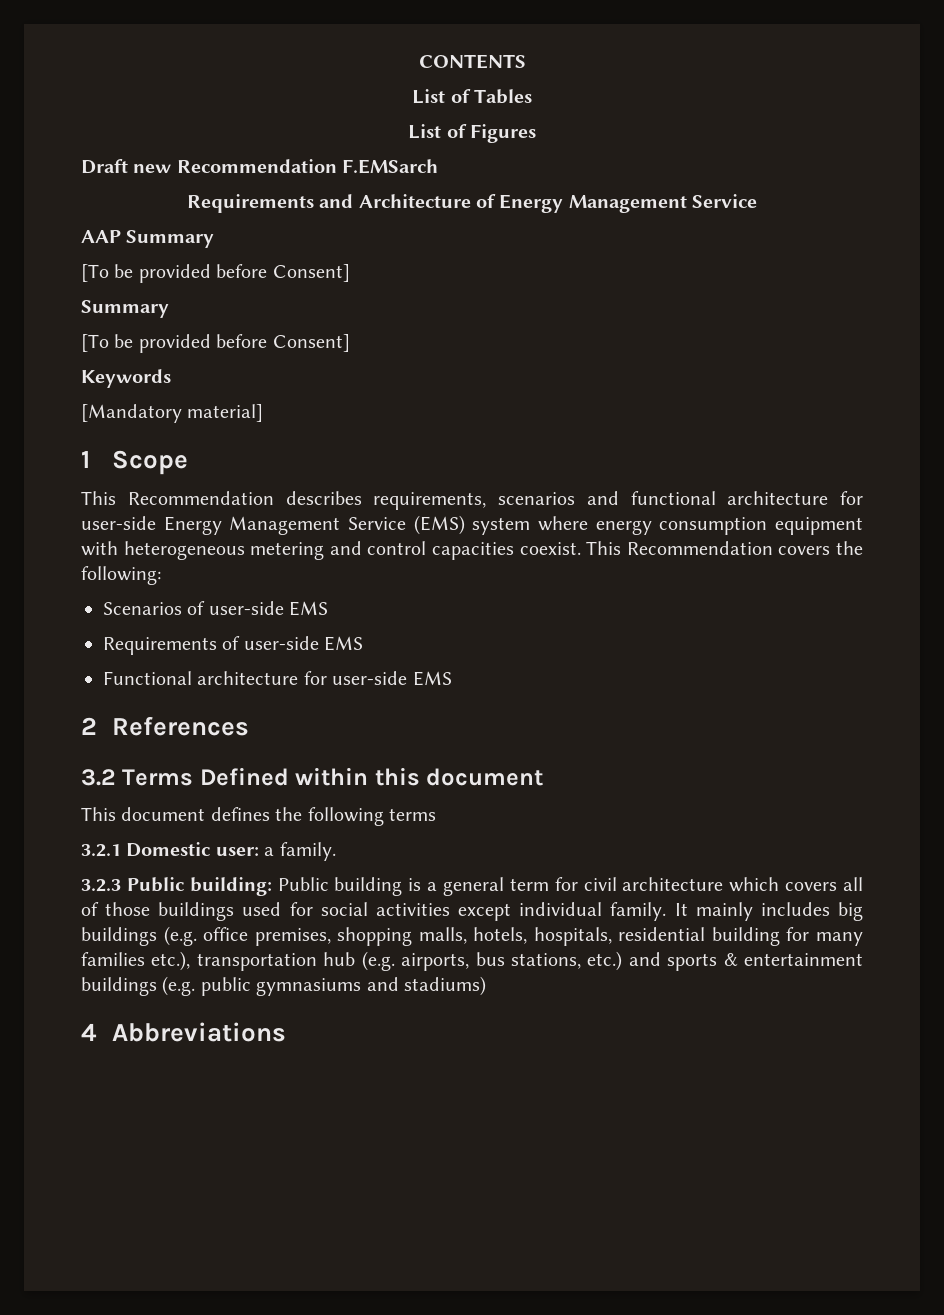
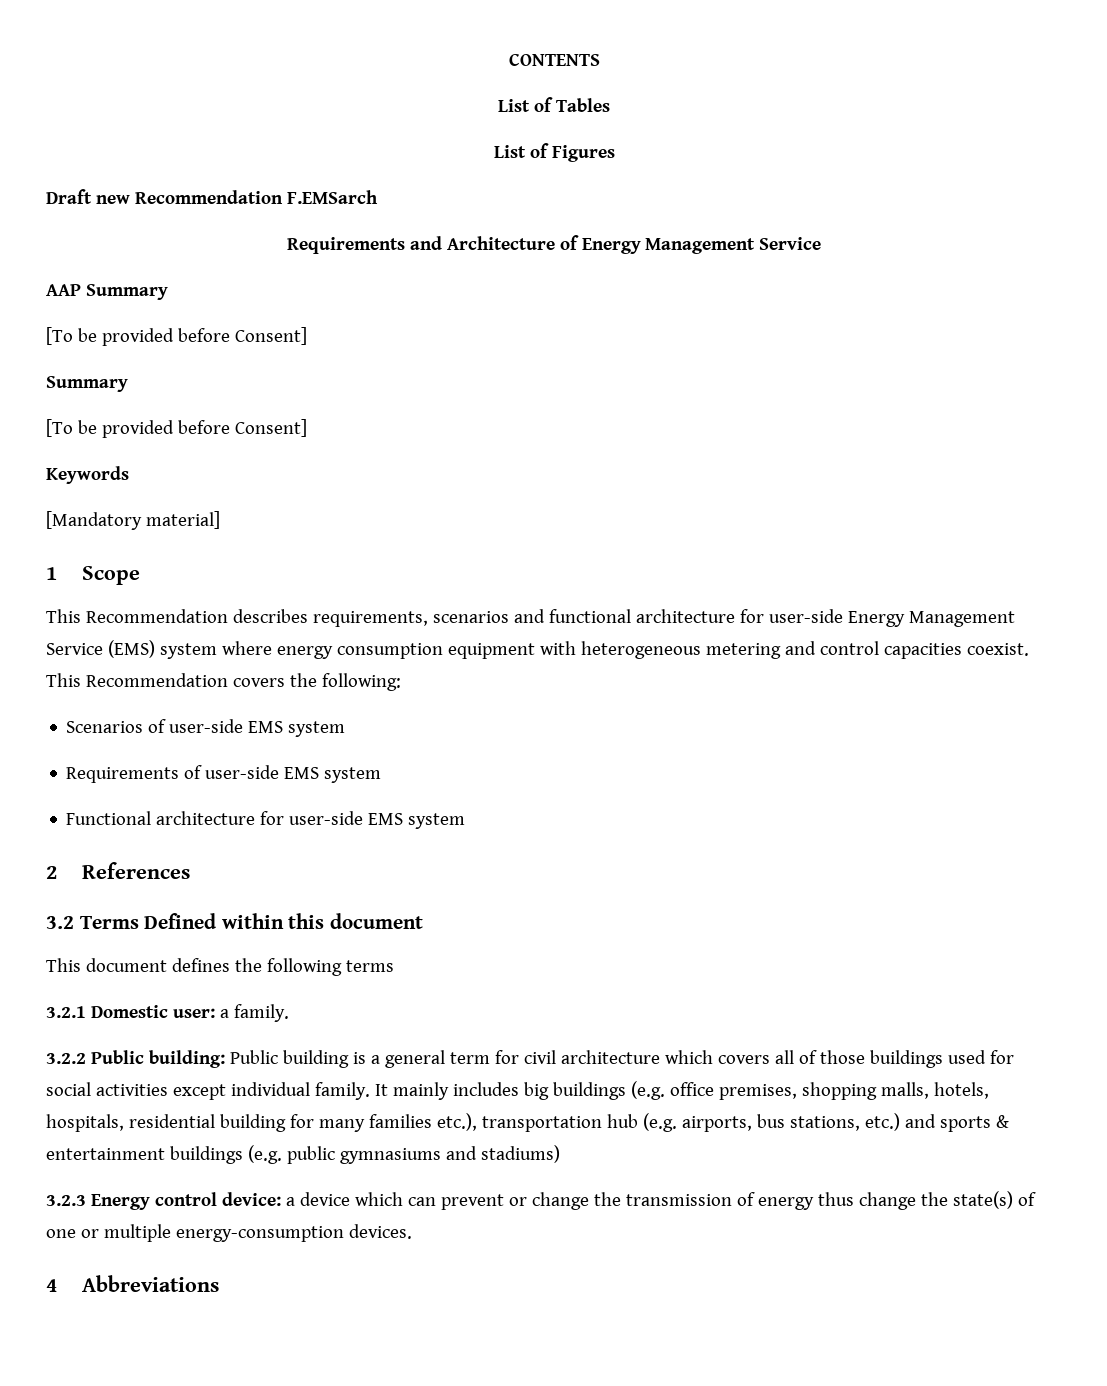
- Scenarios of user-side EMS
+ Scenarios of user-side EMS system
- Requirements of user-side EMS
+ Requirements of user-side EMS system
- Functional architecture for user-side EMS
+ Functional architecture for user-side EMS system
- 3.2.3 Public building: Public building is a general term for civil architecture which covers all of those buildings used for social activities except individual family.
+ 3.2.2 Public building: Public building is a general term for civil architecture which covers all of those buildings used for social activities except individual family.
+ 3.2.3 Energy control device: a device which can prevent or change the transmission of energy thus change the state(s) of one or multiple energy-consumption devices.

